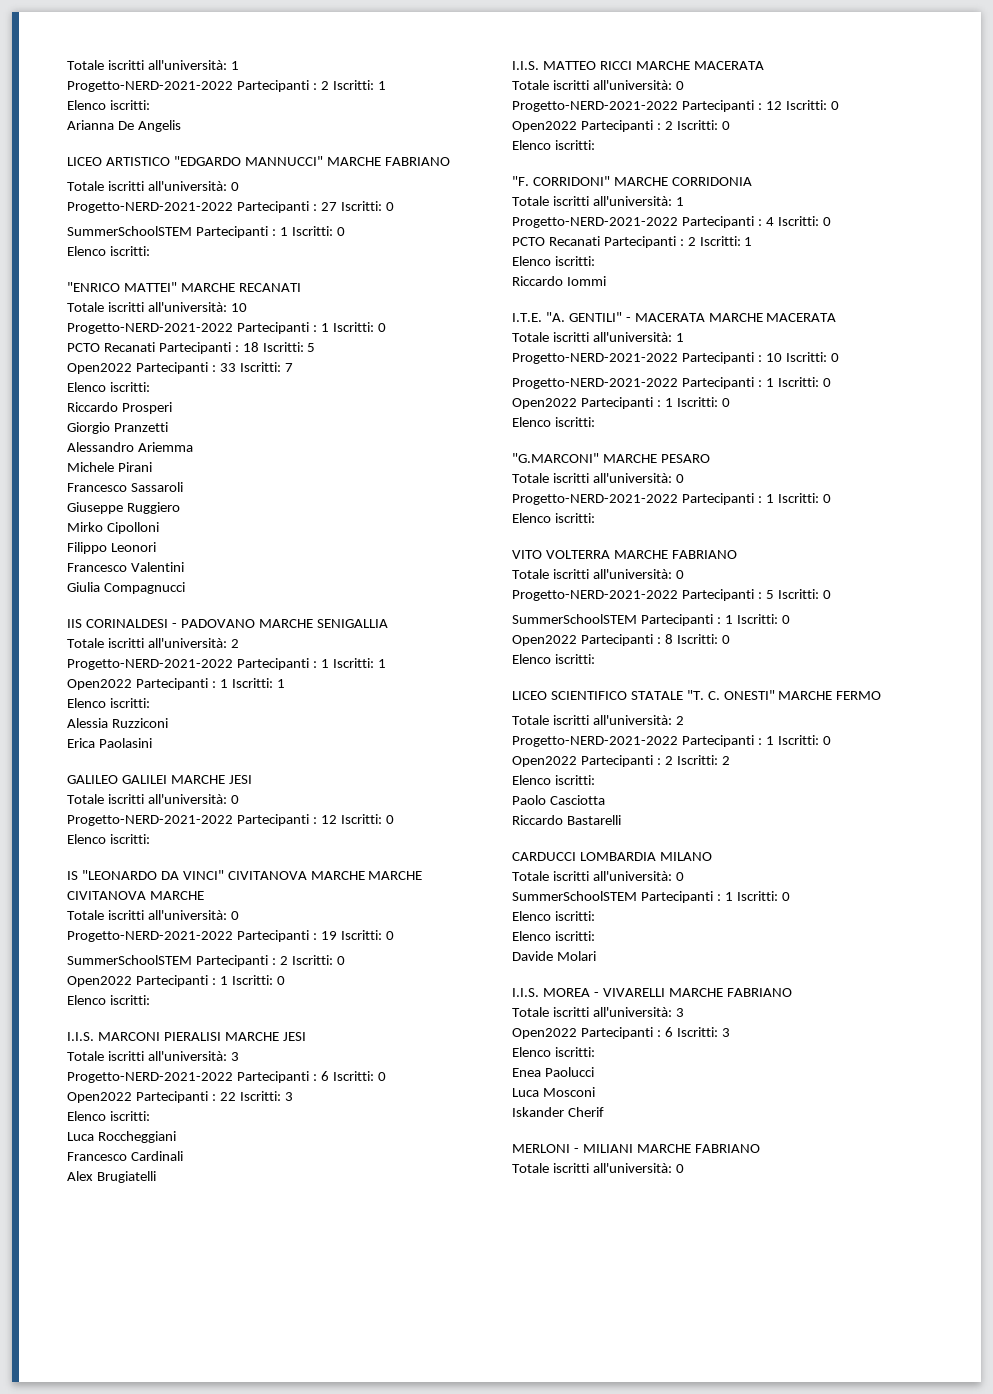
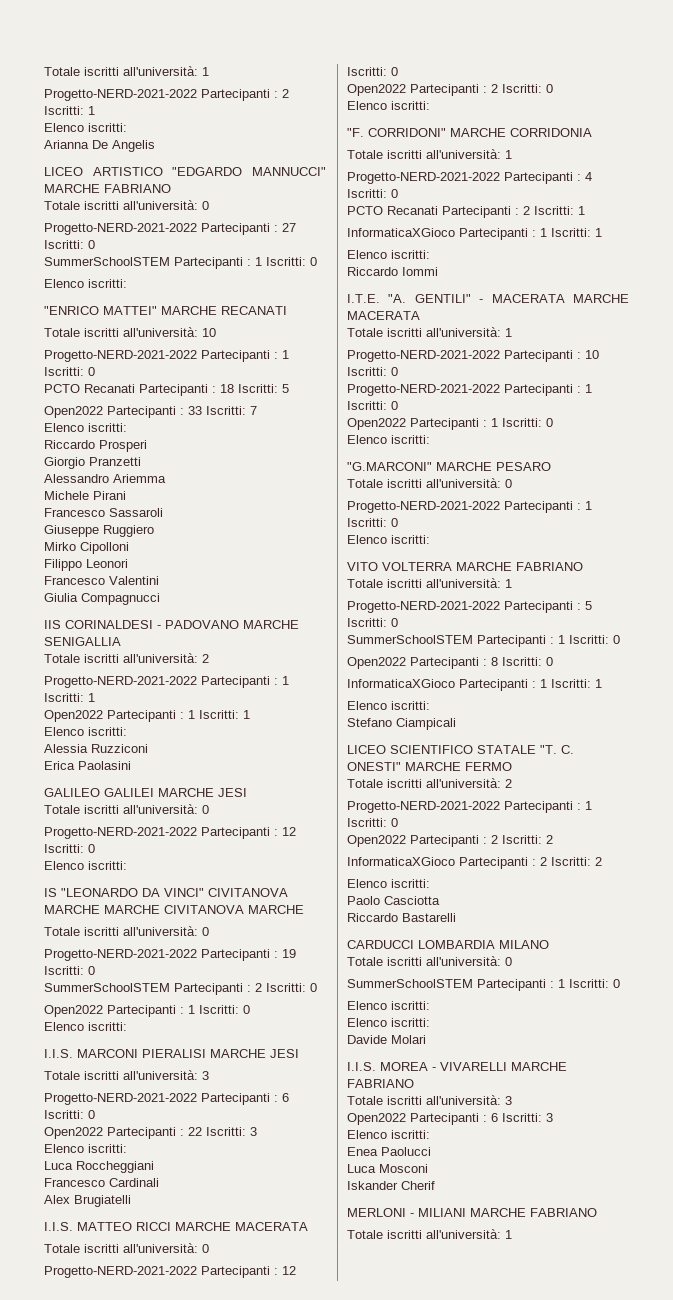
  PCTO Recanati Partecipanti : 2 Iscritti: 1
+ InformaticaXGioco Partecipanti : 1 Iscritti: 1
  VITO VOLTERRA MARCHE FABRIANO
- Totale iscritti all'università: 0
+ Totale iscritti all'università: 1
  Open2022 Partecipanti : 8 Iscritti: 0
+ InformaticaXGioco Partecipanti : 1 Iscritti: 1
  Elenco iscritti:
+ Stefano Ciampicali
+ InformaticaXGioco Partecipanti : 2 Iscritti: 2
  MERLONI - MILIANI MARCHE FABRIANO
- Totale iscritti all'università: 0
+ Totale iscritti all'università: 1

